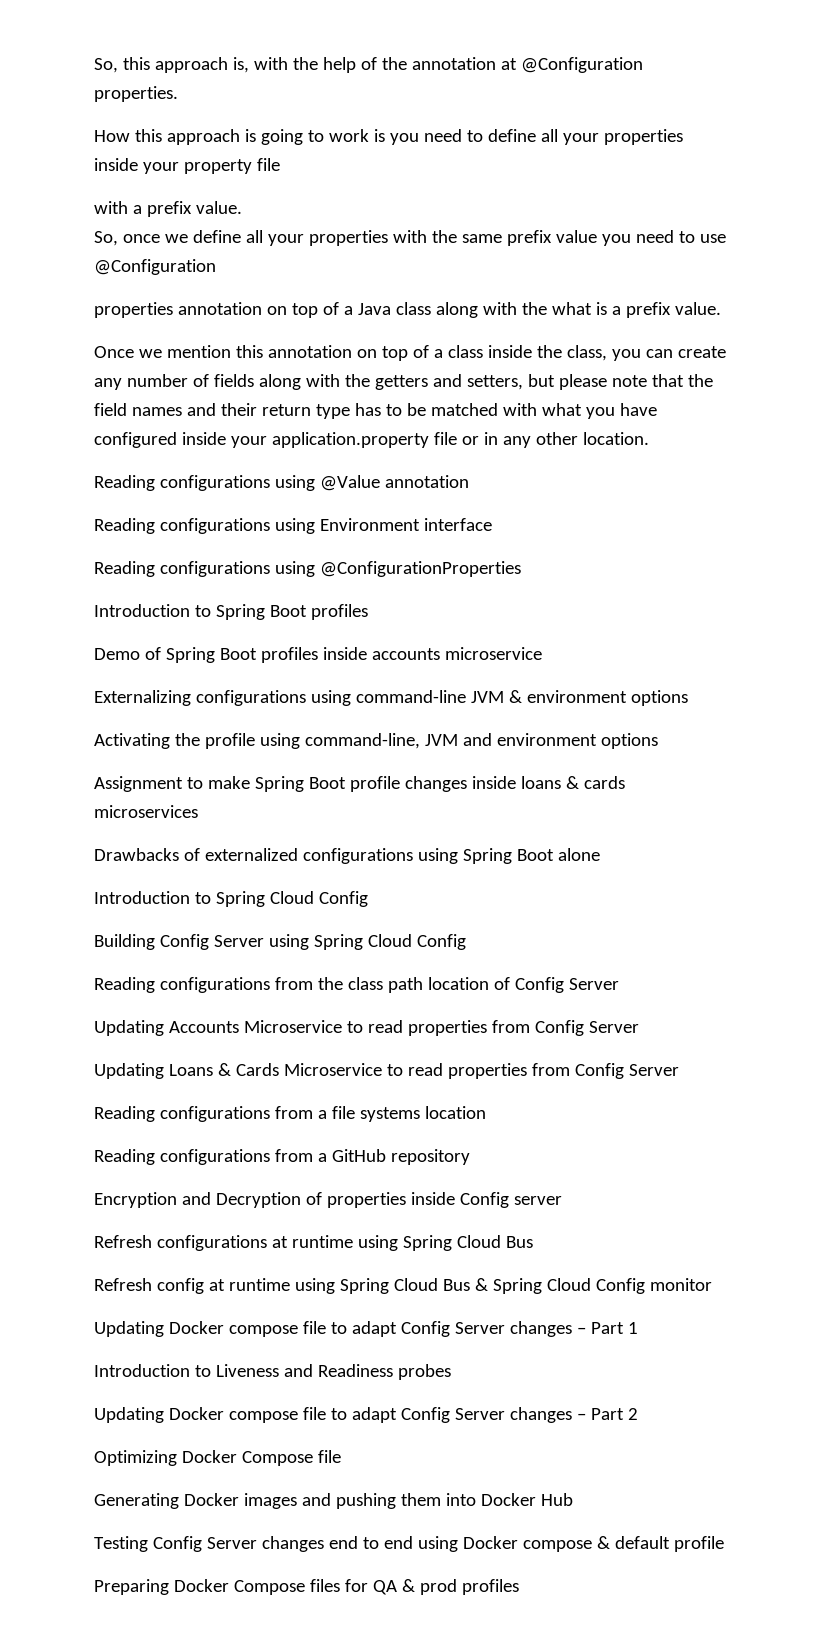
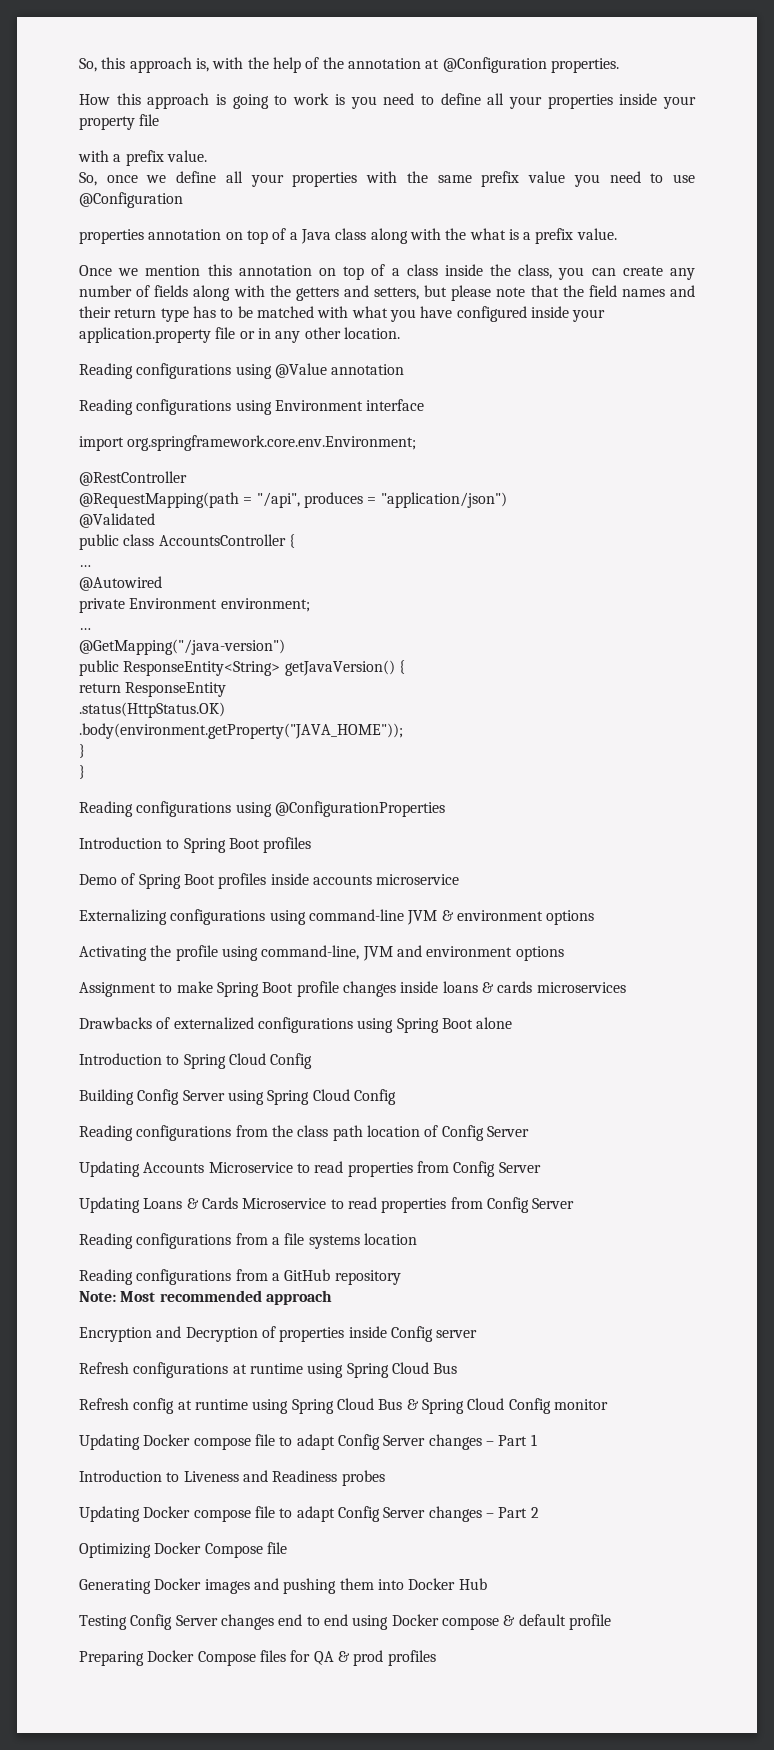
+ import org.springframework.core.env.Environment;
+ @RestController
+ @RequestMapping(path = "/api", produces = "application/json")
+ @Validated
+ public class AccountsController {
+ …
+ @Autowired
+ private Environment environment;
+ …
+ @GetMapping("/java-version")
+ public ResponseEntity<String> getJavaVersion() {
+ return ResponseEntity
+ .status(HttpStatus.OK)
+ .body(environment.getProperty("JAVA_HOME"));
+ }
+ }
+ Note: Most recommended approach

